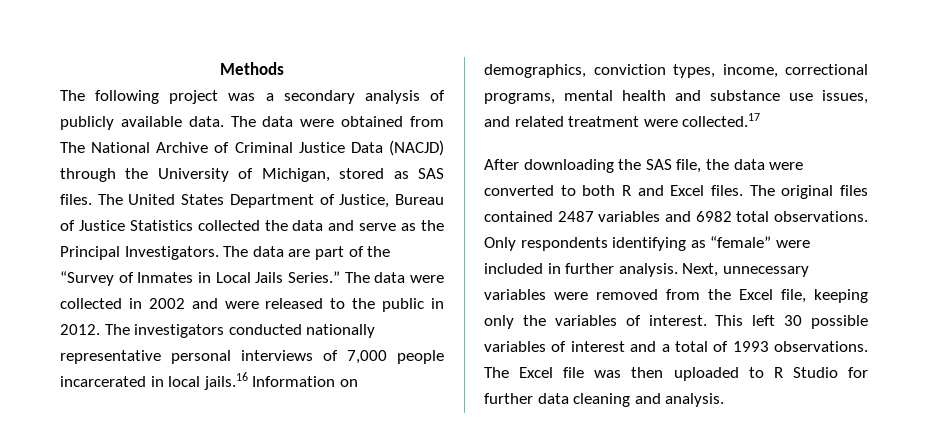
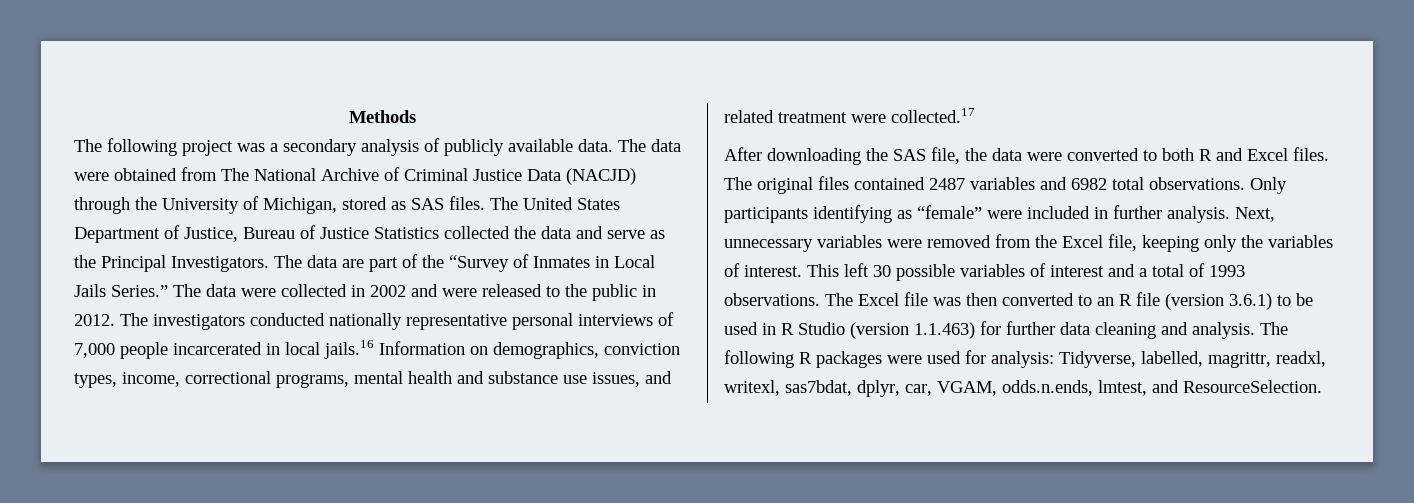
- Only respondents identifying as “female” were included in further analysis.
+ Only participants identifying as “female” were included in further analysis.
- The Excel file was then uploaded to R Studio for further data cleaning and analysis.
+ The Excel file was then converted to an R file (version 3.6.1) to be used in R Studio (version 1.1.463) for further data cleaning and analysis.
+ The following R packages were used for analysis: Tidyverse, labelled, magrittr, readxl, writexl, sas7bdat, dplyr, car, VGAM, odds.n.ends, lmtest, and ResourceSelection.

